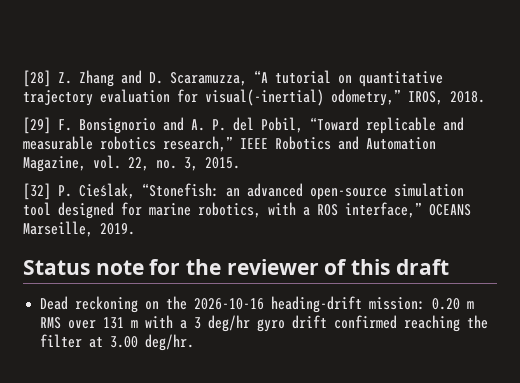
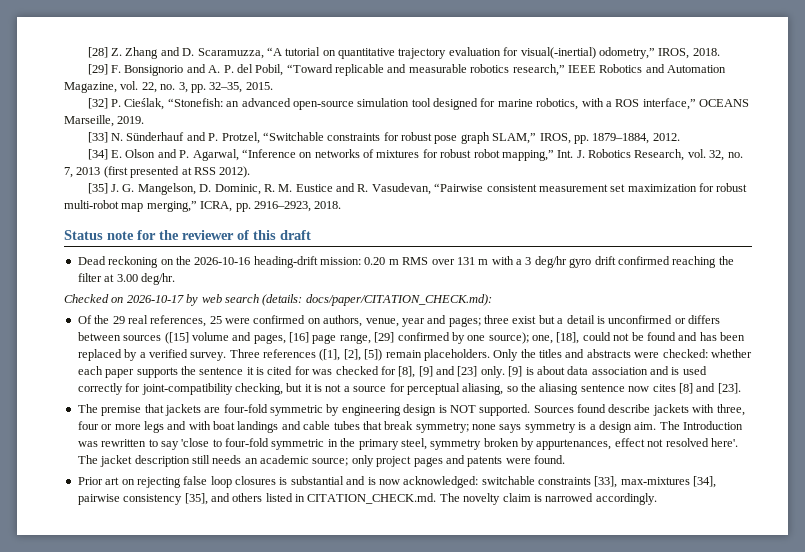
- [29] F. Bonsignorio and A. P. del Pobil, “Toward replicable and measurable robotics research,” IEEE Robotics and Automation Magazine, vol. 22, no. 3, 2015.
+ [29] F. Bonsignorio and A. P. del Pobil, “Toward replicable and measurable robotics research,” IEEE Robotics and Automation Magazine, vol. 22, no. 3, pp. 32–35, 2015.
+ [33] N. Sünderhauf and P. Protzel, “Switchable constraints for robust pose graph SLAM,” IROS, pp. 1879–1884, 2012.
+ [34] E. Olson and P. Agarwal, “Inference on networks of mixtures for robust robot mapping,” Int. J. Robotics Research, vol. 32, no. 7, 2013 (first presented at RSS 2012).
+ [35] J. G. Mangelson, D. Dominic, R. M. Eustice and R. Vasudevan, “Pairwise consistent measurement set maximization for robust multi-robot map merging,” ICRA, pp. 2916–2923, 2018.
+ Checked on 2026-10-17 by web search (details: docs/paper/CITATION_CHECK.md):
+ Of the 29 real references, 25 were confirmed on authors, venue, year and pages; three exist but a detail is unconfirmed or differs between sources ([15] volume and pages, [16] page range, [29] confirmed by one source); one, [18], could not be found and has been replaced by a verified survey. Three references ([1], [2], [5]) remain placeholders. Only the titles and abstracts were checked: whether each paper supports the sentence it is cited for was checked for [8], [9] and [23] only. [9] is about data association and is used correctly for joint-compatibility checking, but it is not a source for perceptual aliasing, so the aliasing sentence now cites [8] and [23].
+ The premise that jackets are four-fold symmetric by engineering design is NOT supported. Sources found describe jackets with three, four or more legs and with boat landings and cable tubes that break symmetry; none says symmetry is a design aim. The Introduction was rewritten to say 'close to four-fold symmetric in the primary steel, symmetry broken by appurtenances, effect not resolved here'. The jacket description still needs an academic source; only project pages and patents were found.
+ Prior art on rejecting false loop closures is substantial and is now acknowledged: switchable constraints [33], max-mixtures [34], pairwise consistency [35], and others listed in CITATION_CHECK.md. The novelty claim is narrowed accordingly.

